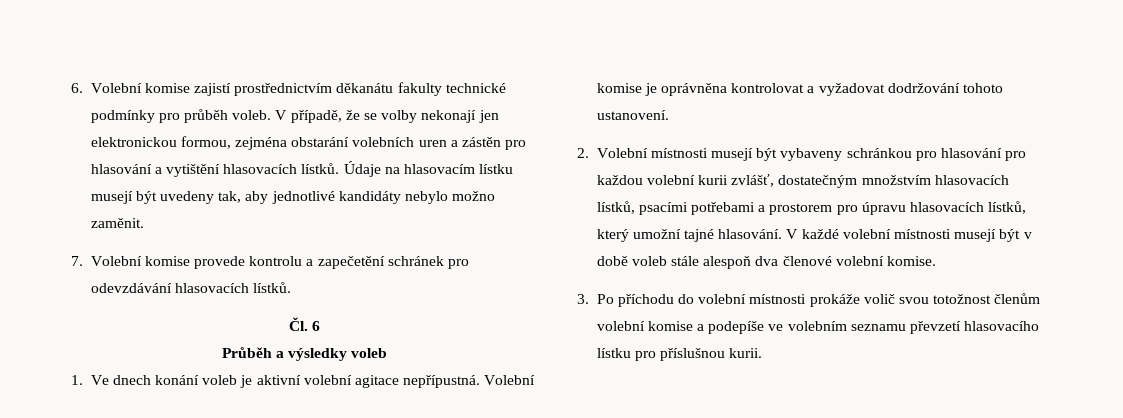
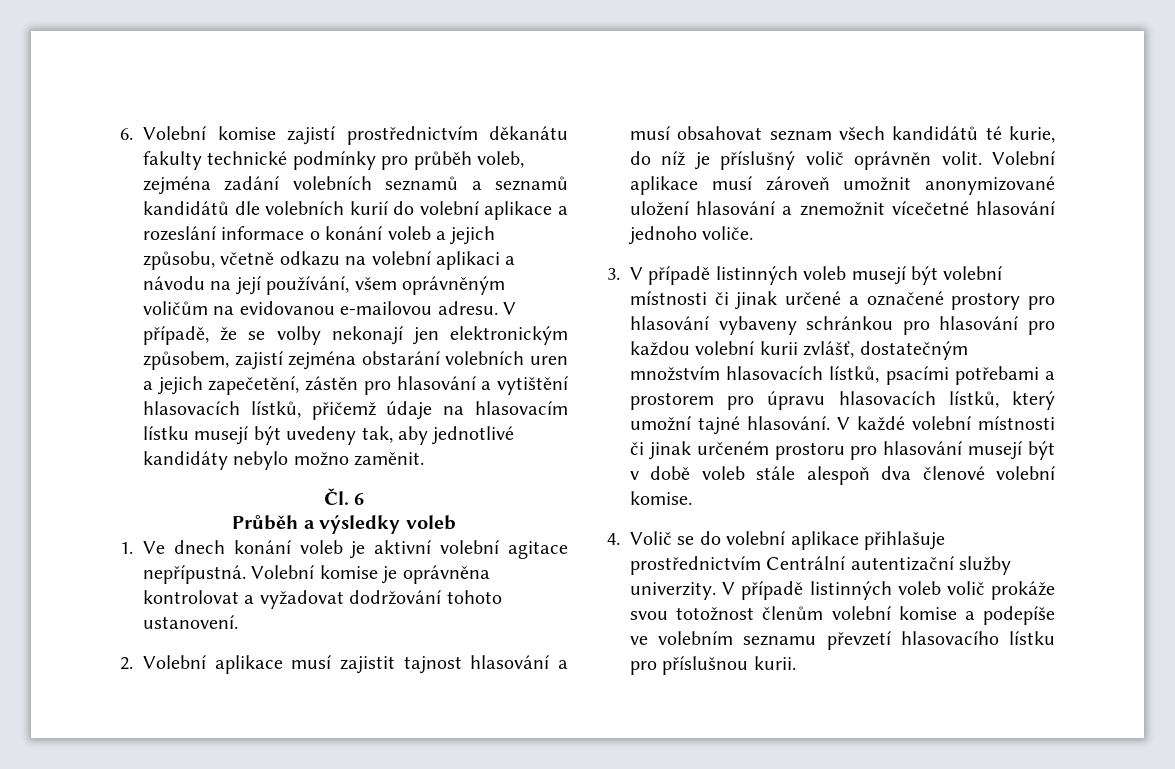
- 6. Volební komise zajistí prostřednictvím děkanátu fakulty technické podmínky pro průběh voleb.
+ 6. Volební komise zajistí prostřednictvím děkanátu fakulty technické podmínky pro průběh voleb, zejména zadání volebních seznamů a seznamů kandidátů dle volebních kurií do volební aplikace a rozeslání informace o konání voleb a jejich způsobu, včetně odkazu na volební aplikaci a návodu na její používání, všem oprávněným voličům na evidovanou e-mailovou adresu.
- V případě, že se volby nekonají jen elektronickou formou, zejména obstarání volebních uren a zástěn pro hlasování a vytištění hlasovacích lístků. Údaje na hlasovacím lístku musejí být uvedeny tak, aby jednotlivé kandidáty nebylo možno zaměnit.
+ V případě, že se volby nekonají jen elektronickým způsobem, zajistí zejména obstarání volebních uren a jejich zapečetění, zástěn pro hlasování a vytištění hlasovacích lístků, přičemž údaje na hlasovacím lístku musejí být uvedeny tak, aby jednotlivé kandidáty nebylo možno zaměnit.
- 7. Volební komise provede kontrolu a zapečetění schránek pro odevzdávání hlasovacích lístků.
- 2. Volební místnosti musejí být vybaveny schránkou pro hlasování pro každou volební kurii zvlášť, dostatečným množstvím hlasovacích lístků, psacími potřebami a prostorem pro úpravu hlasovacích lístků, který umožní tajné hlasování.
+ 2. Volební aplikace musí zajistit tajnost hlasování a musí obsahovat seznam všech kandidátů té kurie, do níž je příslušný volič oprávněn volit. Volební aplikace musí zároveň umožnit anonymizované uložení hlasování a znemožnit vícečetné hlasování jednoho voliče.
+ 3. V případě listinných voleb musejí být volební místnosti či jinak určené a označené prostory pro hlasování vybaveny schránkou pro hlasování pro každou volební kurii zvlášť, dostatečným množstvím hlasovacích lístků, psacími potřebami a prostorem pro úpravu hlasovacích lístků, který umožní tajné hlasování.
- V každé volební místnosti musejí být v době voleb stále alespoň dva členové volební komise.
+ V každé volební místnosti či jinak určeném prostoru pro hlasování musejí být v době voleb stále alespoň dva členové volební komise.
- 3. Po příchodu do volební místnosti prokáže volič svou totožnost členům volební komise a podepíše ve volebním seznamu převzetí hlasovacího lístku pro příslušnou kurii.
+ 4. Volič se do volební aplikace přihlašuje prostřednictvím Centrální autentizační služby univerzity. V případě listinných voleb volič prokáže svou totožnost členům volební komise a podepíše ve volebním seznamu převzetí hlasovacího lístku pro příslušnou kurii.

